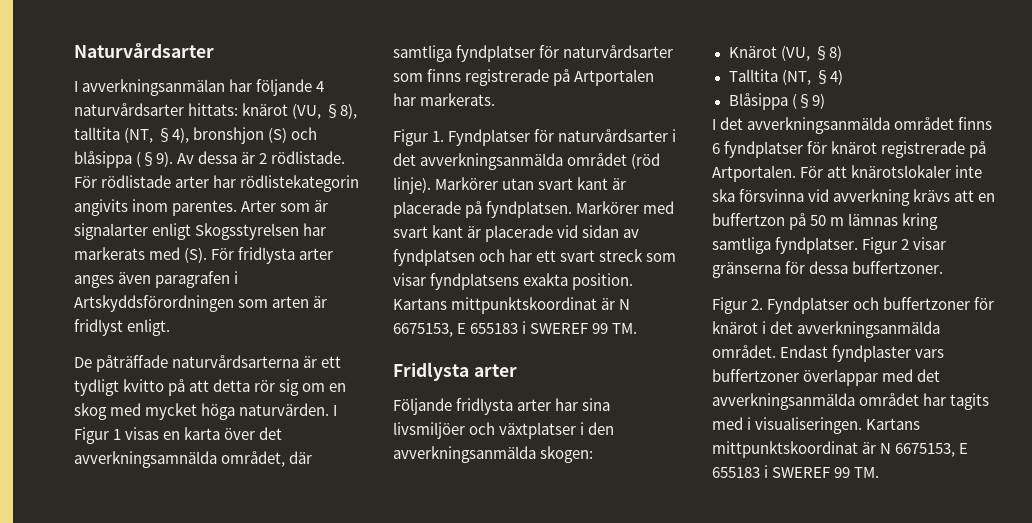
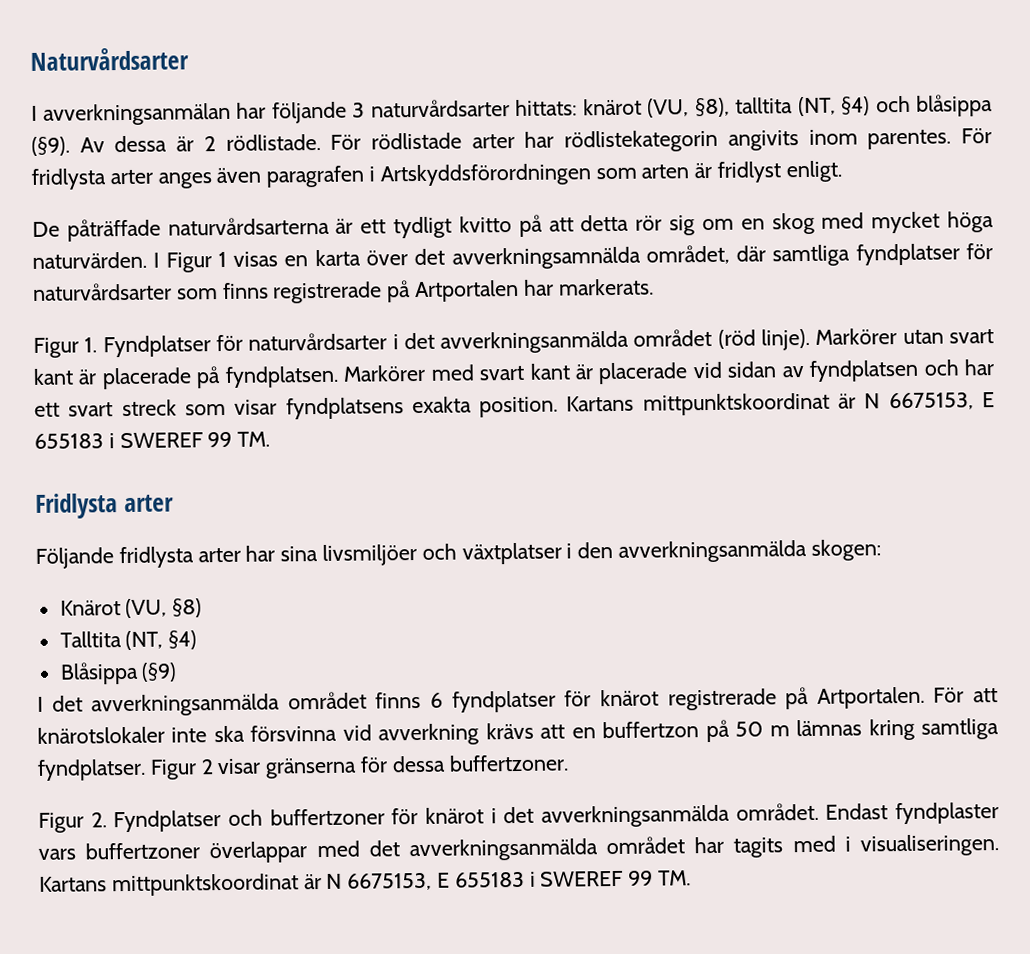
- I avverkningsanmälan har följande 4 naturvårdsarter hittats: knärot (VU, §8), talltita (NT, §4), bronshjon (S) och blåsippa (§9).
+ I avverkningsanmälan har följande 3 naturvårdsarter hittats: knärot (VU, §8), talltita (NT, §4) och blåsippa (§9).
- Arter som är signalarter enligt Skogsstyrelsen har markerats med (S). För fridlysta arter anges även paragrafen i Artskyddsförordningen som arten är fridlyst enligt.
+ För fridlysta arter anges även paragrafen i Artskyddsförordningen som arten är fridlyst enligt.

